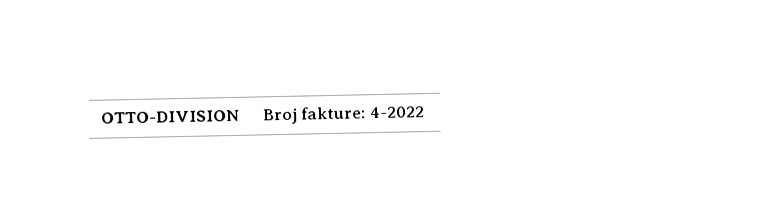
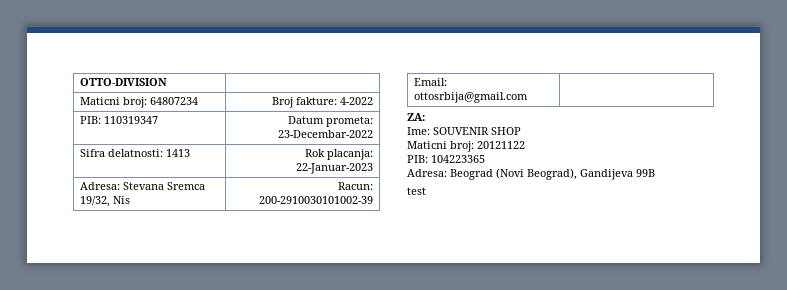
- OTTO-DIVISION | Broj fakture: 4-2022
+ OTTO-DIVISION |
+ Maticni broj: 64807234 | Broj fakture: 4-2022
+ PIB: 110319347 | Datum prometa: 23-Decembar-2022
+ Sifra delatnosti: 1413 | Rok placanja: 22-Januar-2023
+ Adresa: Stevana Sremca 19/32, Nis | Racun: 200-2910030101002-39
+ Email: ottosrbija@gmail.com |
+ ZA:
+ Ime: SOUVENIR SHOP
+ Maticni broj: 20121122
+ PIB: 104223365
+ Adresa: Beograd (Novi Beograd), Gandijeva 99B
+ test

